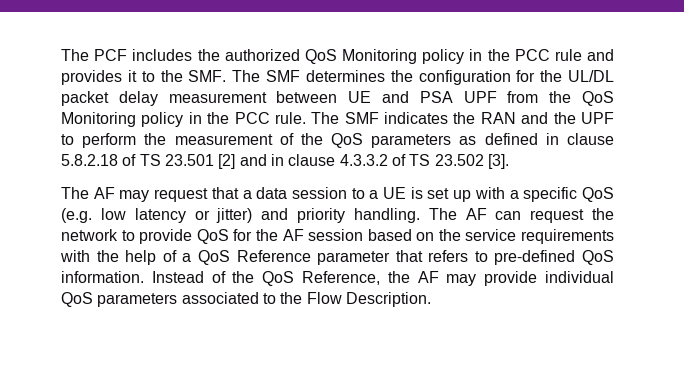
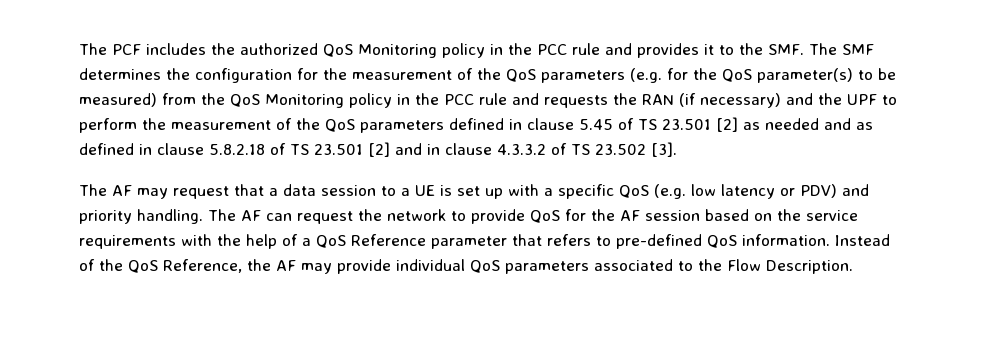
- The PCF includes the authorized QoS Monitoring policy in the PCC rule and provides it to the SMF. The SMF determines the configuration for the UL/DL packet delay measurement between UE and PSA UPF from the QoS Monitoring policy in the PCC rule. The SMF indicates the RAN and the UPF to perform the measurement of the QoS parameters as defined in clause 5.8.2.18 of TS 23.501 [2] and in clause 4.3.3.2 of TS 23.502 [3].
+ The PCF includes the authorized QoS Monitoring policy in the PCC rule and provides it to the SMF. The SMF determines the configuration for the measurement of the QoS parameters (e.g. for the QoS parameter(s) to be measured) from the QoS Monitoring policy in the PCC rule and requests the RAN (if necessary) and the UPF to perform the measurement of the QoS parameters defined in clause 5.45 of TS 23.501 [2] as needed and as defined in clause 5.8.2.18 of TS 23.501 [2] and in clause 4.3.3.2 of TS 23.502 [3].
- The AF may request that a data session to a UE is set up with a specific QoS (e.g. low latency or jitter) and priority handling.
+ The AF may request that a data session to a UE is set up with a specific QoS (e.g. low latency or PDV) and priority handling.

